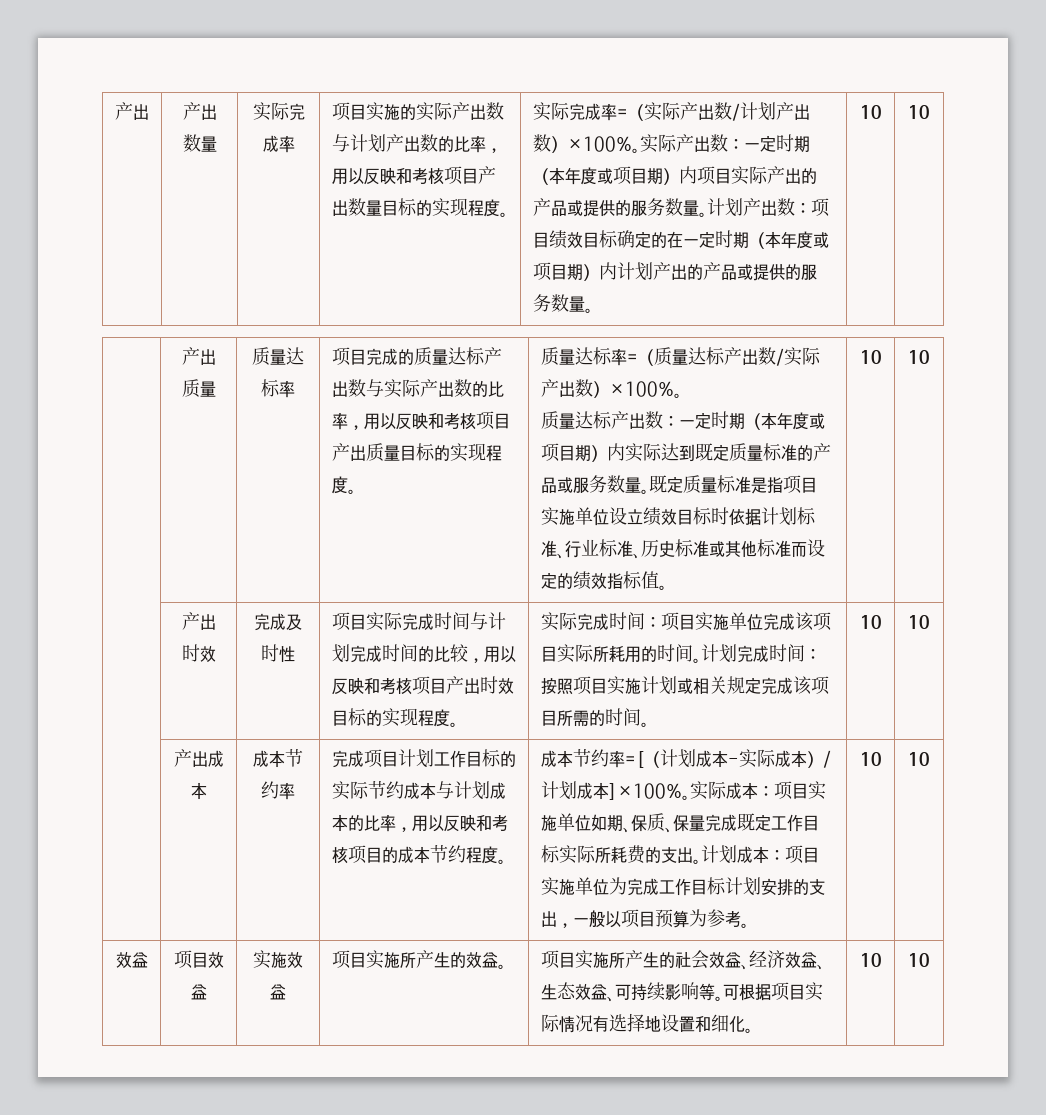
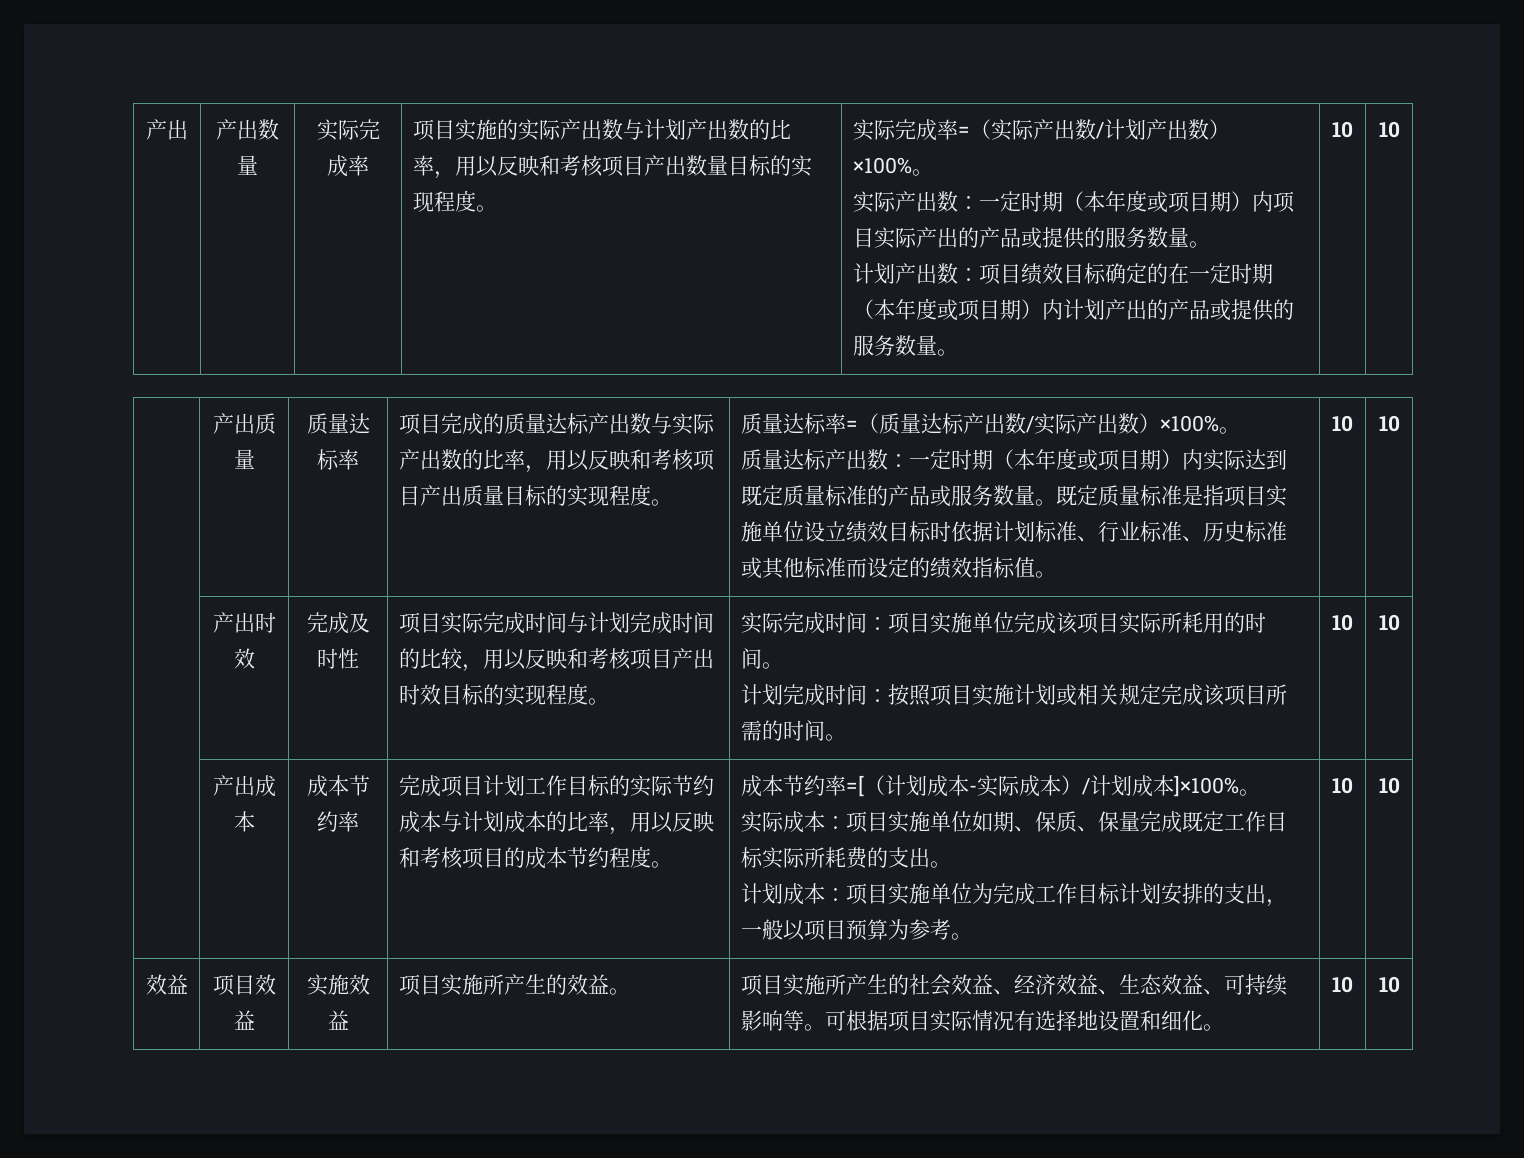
- 实际完成率=（实际产出数/计划产出数）×100%。实际产出数：一定时期（本年度或项目期）内项目实际产出的产品或提供的服务数量。计划产出数：项目绩效目标确定的在一定时期（本年度或项目期）内计划产出的产品或提供的服务数量。
+ 实际完成率=（实际产出数/计划产出数）×100%。
+ 实际产出数：一定时期（本年度或项目期）内项目实际产出的产品或提供的服务数量。
+ 计划产出数：项目绩效目标确定的在一定时期（本年度或项目期）内计划产出的产品或提供的服务数量。
- 实际完成时间：项目实施单位完成该项目实际所耗用的时间。计划完成时间：按照项目实施计划或相关规定完成该项目所需的时间。
+ 实际完成时间：项目实施单位完成该项目实际所耗用的时间。
+ 计划完成时间：按照项目实施计划或相关规定完成该项目所需的时间。
- 成本节约率=[（计划成本-实际成本）/计划成本]×100%。实际成本：项目实施单位如期、保质、保量完成既定工作目标实际所耗费的支出。计划成本：项目实施单位为完成工作目标计划安排的支出，一般以项目预算为参考。
+ 成本节约率=[（计划成本-实际成本）/计划成本]×100%。
+ 实际成本：项目实施单位如期、保质、保量完成既定工作目标实际所耗费的支出。
+ 计划成本：项目实施单位为完成工作目标计划安排的支出，一般以项目预算为参考。

